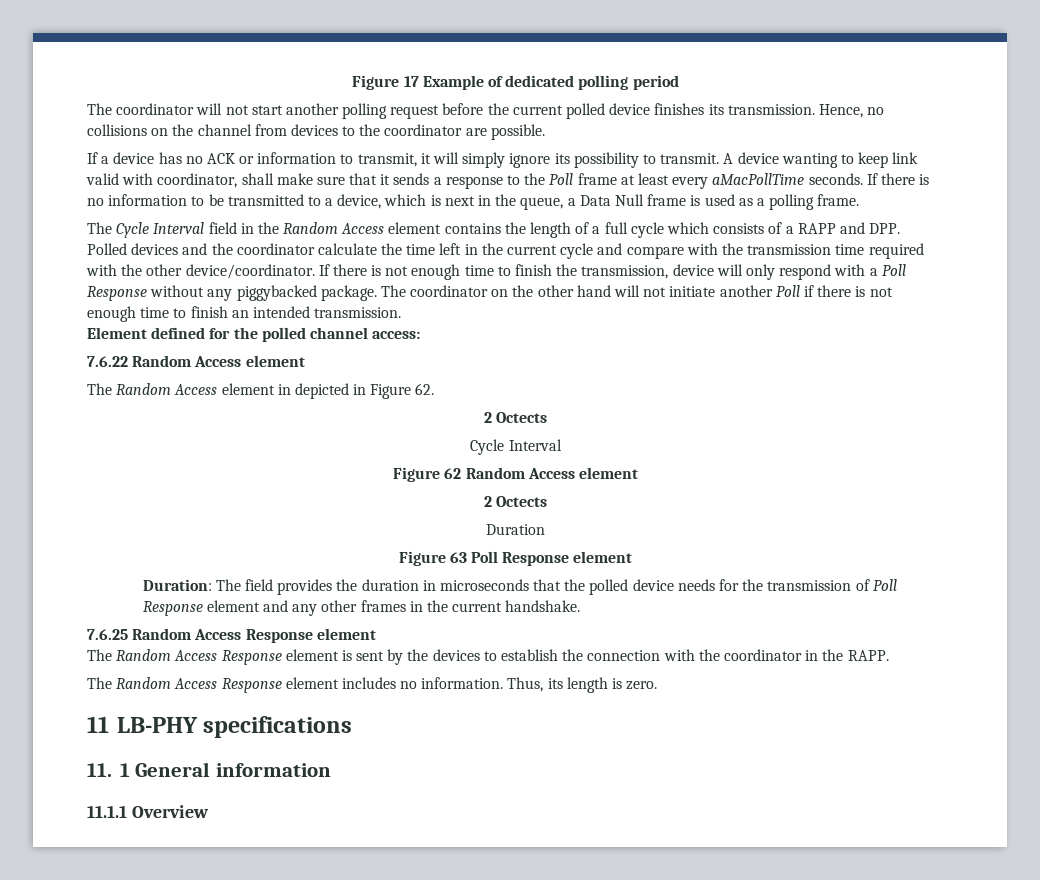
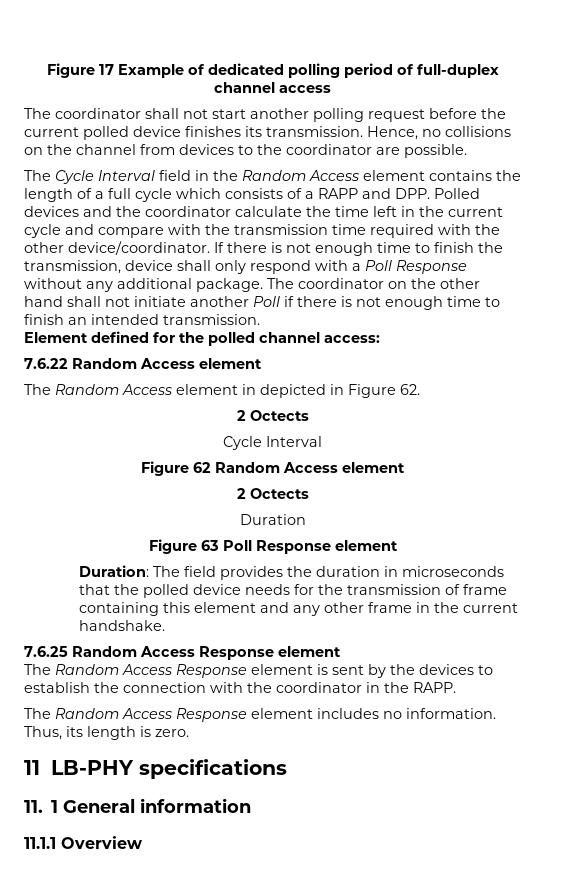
- Figure 17 Example of dedicated polling period
- The coordinator will not start another polling request before the current polled device finishes its transmission.
+ Figure 17 Example of dedicated polling period of full-duplex channel access
+ The coordinator shall not start another polling request before the current polled device finishes its transmission.
- If a device has no ACK or information to transmit, it will simply ignore its possibility to transmit. A device wanting to keep link valid with coordinator, shall make sure that it sends a response to the Poll frame at least every aMacPollTime seconds. If there is no information to be transmitted to a device, which is next in the queue, a Data Null frame is used as a polling frame.
- If there is not enough time to finish the transmission, device will only respond with a Poll Response without any piggybacked package.
+ If there is not enough time to finish the transmission, device shall only respond with a Poll Response without any additional package.
- The coordinator on the other hand will not initiate another Poll if there is not enough time to finish an intended transmission.
+ The coordinator on the other hand shall not initiate another Poll if there is not enough time to finish an intended transmission.
- Duration: The field provides the duration in microseconds that the polled device needs for the transmission of Poll Response element and any other frames in the current handshake.
+ Duration: The field provides the duration in microseconds that the polled device needs for the transmission of frame containing this element and any other frame in the current handshake.

